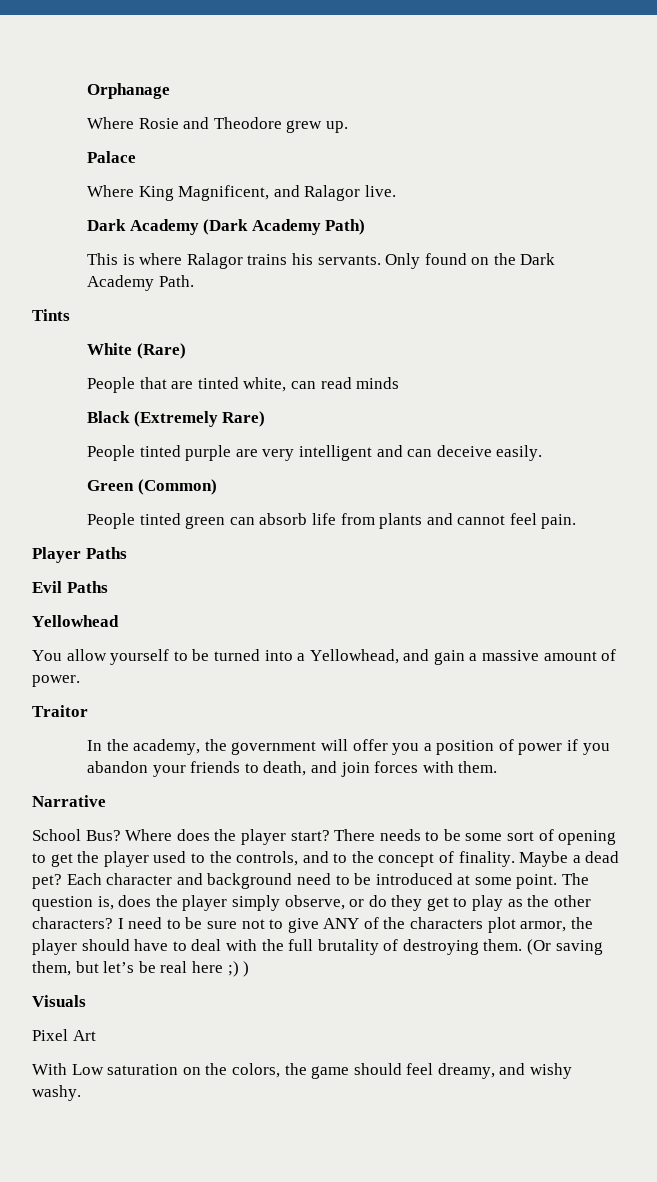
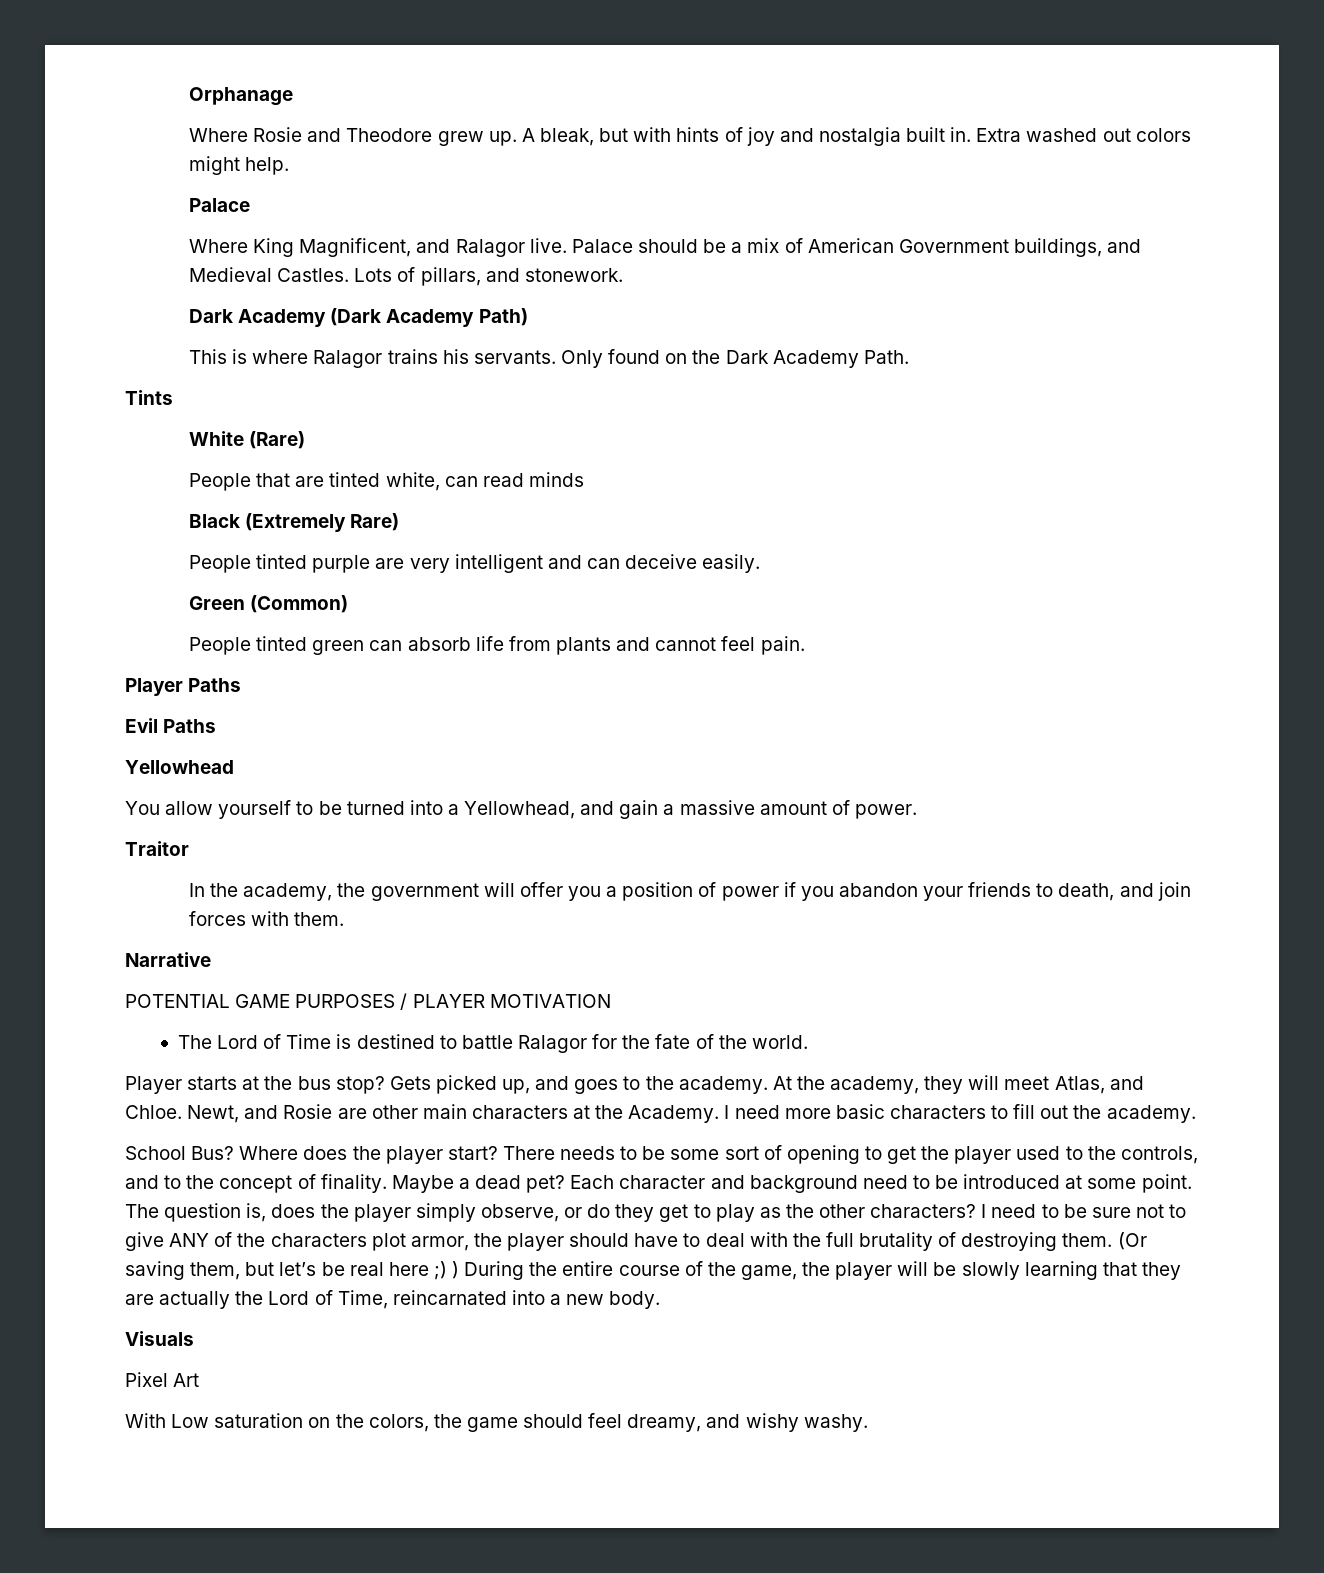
+ A bleak, but with hints of joy and nostalgia built in. Extra washed out colors might help.
+ Palace should be a mix of American Government buildings, and Medieval Castles. Lots of pillars, and stonework.
+ POTENTIAL GAME PURPOSES / PLAYER MOTIVATION
+ The Lord of Time is destined to battle Ralagor for the fate of the world.
+ Player starts at the bus stop? Gets picked up, and goes to the academy. At the academy, they will meet Atlas, and Chloe. Newt, and Rosie are other main characters at the Academy. I need more basic characters to fill out the academy.
- (Or saving them, but let’s be real here ;) )
+ (Or saving them, but let’s be real here ;) ) During the entire course of the game, the player will be slowly learning that they are actually the Lord of Time, reincarnated into a new body.

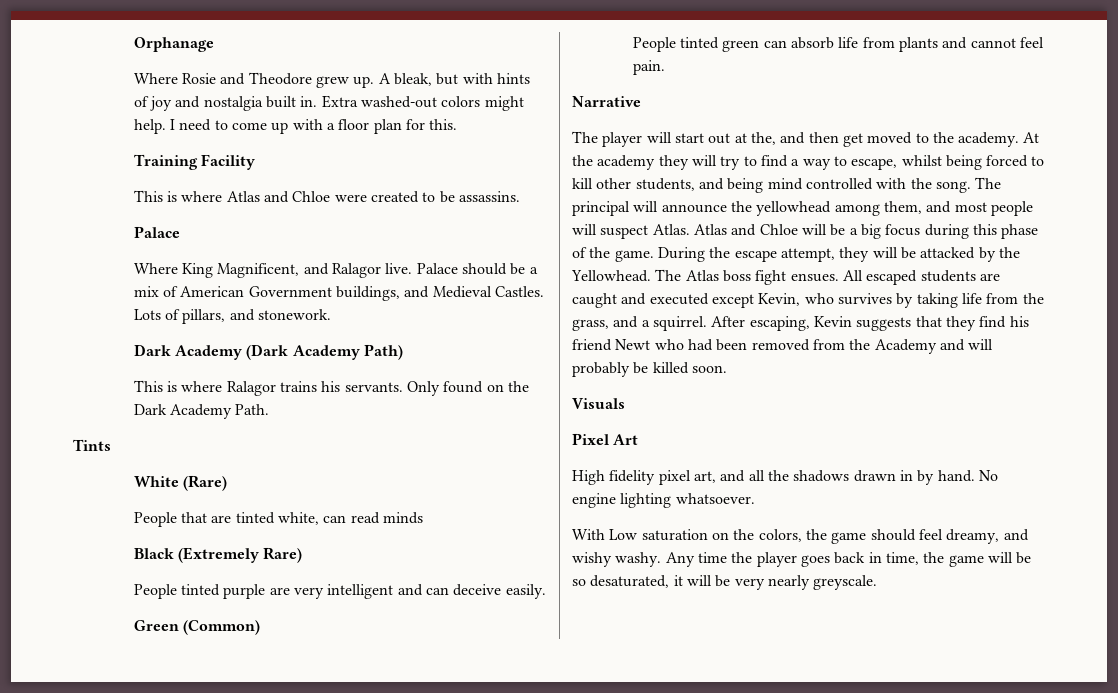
- Extra washed out colors might help.
+ Extra washed-out colors might help. I need to come up with a floor plan for this.
+ Training Facility
+ This is where Atlas and Chloe were created to be assassins.
- Player Paths
- Evil Paths
- Yellowhead
- You allow yourself to be turned into a Yellowhead, and gain a massive amount of power.
- Traitor
- In the academy, the government will offer you a position of power if you abandon your friends to death, and join forces with them.
  Narrative
- POTENTIAL GAME PURPOSES / PLAYER MOTIVATION
- The Lord of Time is destined to battle Ralagor for the fate of the world.
- Player starts at the bus stop? Gets picked up, and goes to the academy.
+ The player will start out at the, and then get moved to the academy.
- At the academy, they will meet Atlas, and Chloe. Newt, and Rosie are other main characters at the Academy. I need more basic characters to fill out the academy.
- School Bus? Where does the player start? There needs to be some sort of opening to get the player used to the controls, and to the concept of finality. Maybe a dead pet? Each character and background need to be introduced at some point. The question is, does the player simply observe, or do they get to play as the other characters? I need to be sure not to give ANY of the characters plot armor, the player should have to deal with the full brutality of destroying them. (Or saving them, but let’s be real here ;) ) During the entire course of the game, the player will be slowly learning that they are actually the Lord of Time, reincarnated into a new body.
+ At the academy they will try to find a way to escape, whilst being forced to kill other students, and being mind controlled with the song. The principal will announce the yellowhead among them, and most people will suspect Atlas. Atlas and Chloe will be a big focus during this phase of the game. During the escape attempt, they will be attacked by the Yellowhead. The Atlas boss fight ensues. All escaped students are caught and executed except Kevin, who survives by taking life from the grass, and a squirrel. After escaping, Kevin suggests that they find his friend Newt who had been removed from the Academy and will probably be killed soon.
  Visuals
  Pixel Art
+ High fidelity pixel art, and all the shadows drawn in by hand. No engine lighting whatsoever.
+ Any time the player goes back in time, the game will be so desaturated, it will be very nearly greyscale.

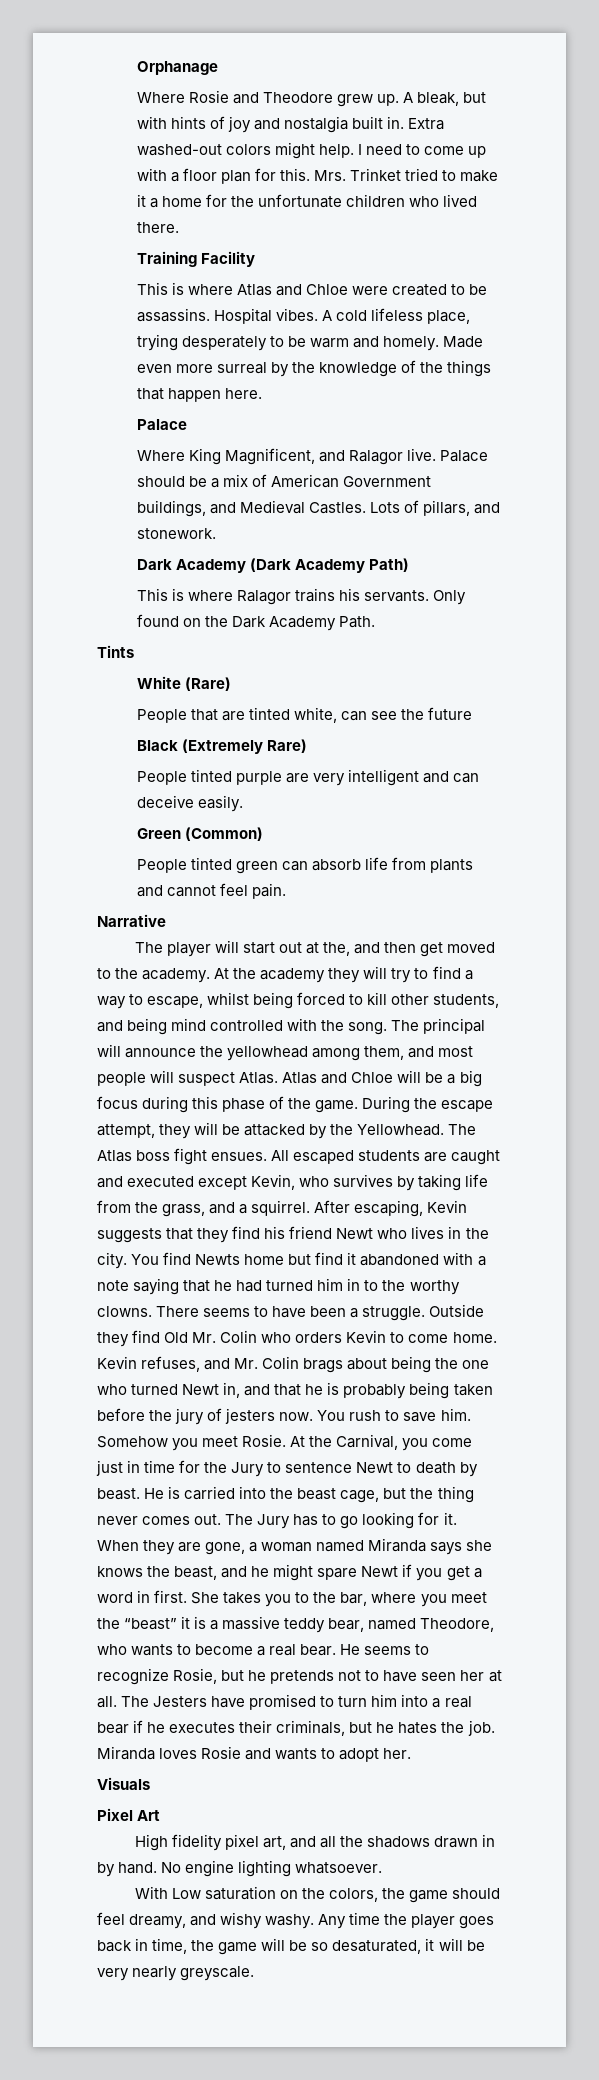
+ Mrs. Trinket tried to make it a home for the unfortunate children who lived there.
+ Hospital vibes. A cold lifeless place, trying desperately to be warm and homely. Made even more surreal by the knowledge of the things that happen here.
- People that are tinted white, can read minds
+ People that are tinted white, can see the future
- After escaping, Kevin suggests that they find his friend Newt who had been removed from the Academy and will probably be killed soon.
+ After escaping, Kevin suggests that they find his friend Newt who lives in the city. You find Newts home but find it abandoned with a note saying that he had turned him in to the worthy clowns. There seems to have been a struggle. Outside they find Old Mr. Colin who orders Kevin to come home. Kevin refuses, and Mr. Colin brags about being the one who turned Newt in, and that he is probably being taken before the jury of jesters now. You rush to save him. Somehow you meet Rosie. At the Carnival, you come just in time for the Jury to sentence Newt to death by beast. He is carried into the beast cage, but the thing never comes out. The Jury has to go looking for it. When they are gone, a woman named Miranda says she knows the beast, and he might spare Newt if you get a word in first. She takes you to the bar, where you meet the “beast” it is a massive teddy bear, named Theodore, who wants to become a real bear. He seems to recognize Rosie, but he pretends not to have seen her at all. The Jesters have promised to turn him into a real bear if he executes their criminals, but he hates the job. Miranda loves Rosie and wants to adopt her.

